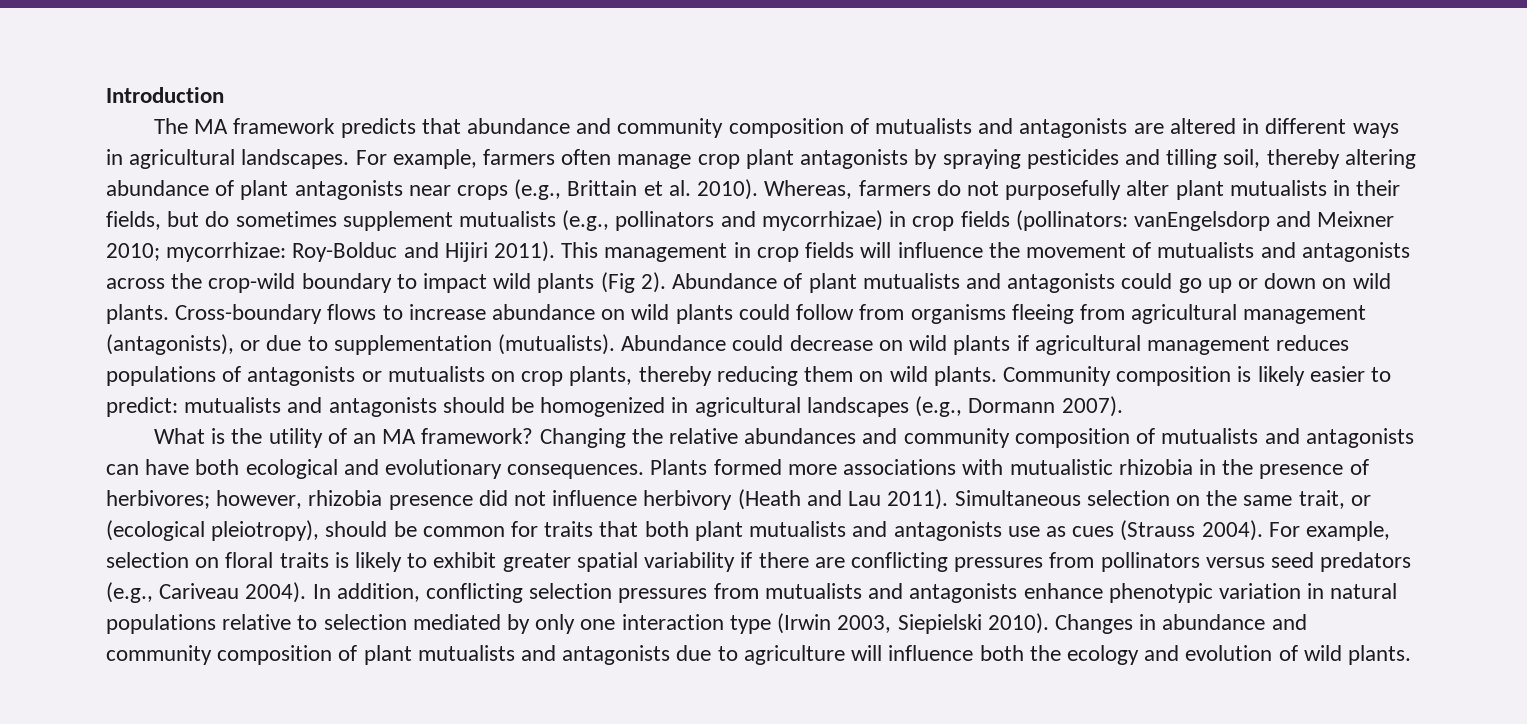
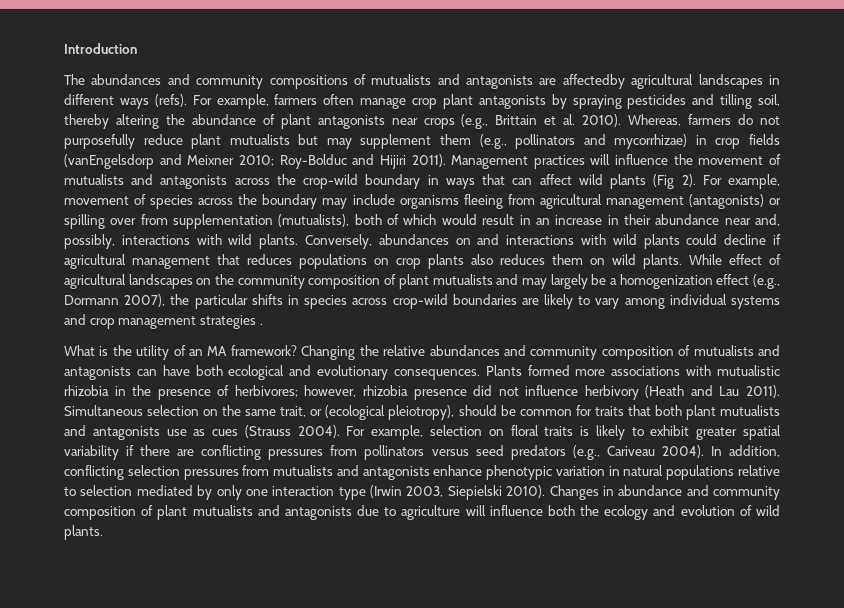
- The MA framework predicts that abundance and community composition of mutualists and antagonists are altered in different ways in agricultural landscapes.
+ The abundances and community compositions of mutualists and antagonists are affectedby agricultural landscapes in different ways (refs).
- For example, farmers often manage crop plant antagonists by spraying pesticides and tilling soil, thereby altering abundance of plant antagonists near crops (e.g., Brittain et al. 2010).
+ For example, farmers often manage crop plant antagonists by spraying pesticides and tilling soil, thereby altering the abundance of plant antagonists near crops (e.g., Brittain et al. 2010).
- Whereas, farmers do not purposefully alter plant mutualists in their fields, but do sometimes supplement mutualists (e.g., pollinators and mycorrhizae) in crop fields (pollinators: vanEngelsdorp and Meixner 2010; mycorrhizae: Roy-Bolduc and Hijiri 2011).
+ Whereas, farmers do not purposefully reduce plant mutualists but may supplement them (e.g., pollinators and mycorrhizae) in crop fields (vanEngelsdorp and Meixner 2010; Roy-Bolduc and Hijiri 2011).
- This management in crop fields will influence the movement of mutualists and antagonists across the crop-wild boundary to impact wild plants (Fig 2). Abundance of plant mutualists and antagonists could go up or down on wild plants. Cross-boundary flows to increase abundance on wild plants could follow from organisms fleeing from agricultural management (antagonists), or due to supplementation (mutualists). Abundance could decrease on wild plants if agricultural management reduces populations of antagonists or mutualists on crop plants, thereby reducing them on wild plants. Community composition is likely easier to predict: mutualists and antagonists should be homogenized in agricultural landscapes (e.g., Dormann 2007).
+ Management practices will influence the movement of mutualists and antagonists across the crop-wild boundary in ways that can affect wild plants (Fig 2). For example, movement of species across the boundary may include organisms fleeing from agricultural management (antagonists) or spilling over from supplementation (mutualists), both of which would result in an increase in their abundance near and, possibly, interactions with wild plants. Conversely, abundances on and interactions with wild plants could decline if agricultural management that reduces populations on crop plants also reduces them on wild plants. While effect of agricultural landscapes on the community composition of plant mutualists and may largely be a homogenization effect (e.g., Dormann 2007), the particular shifts in species across crop-wild boundaries are likely to vary among individual systems and crop management strategies .

